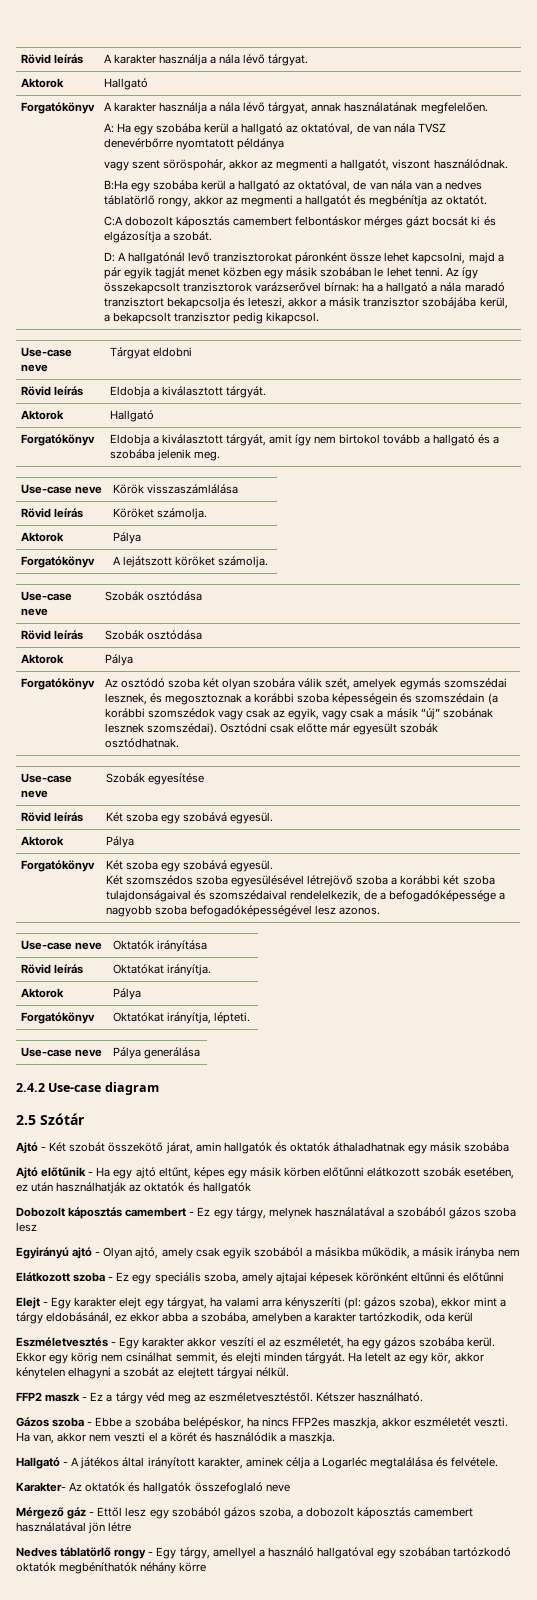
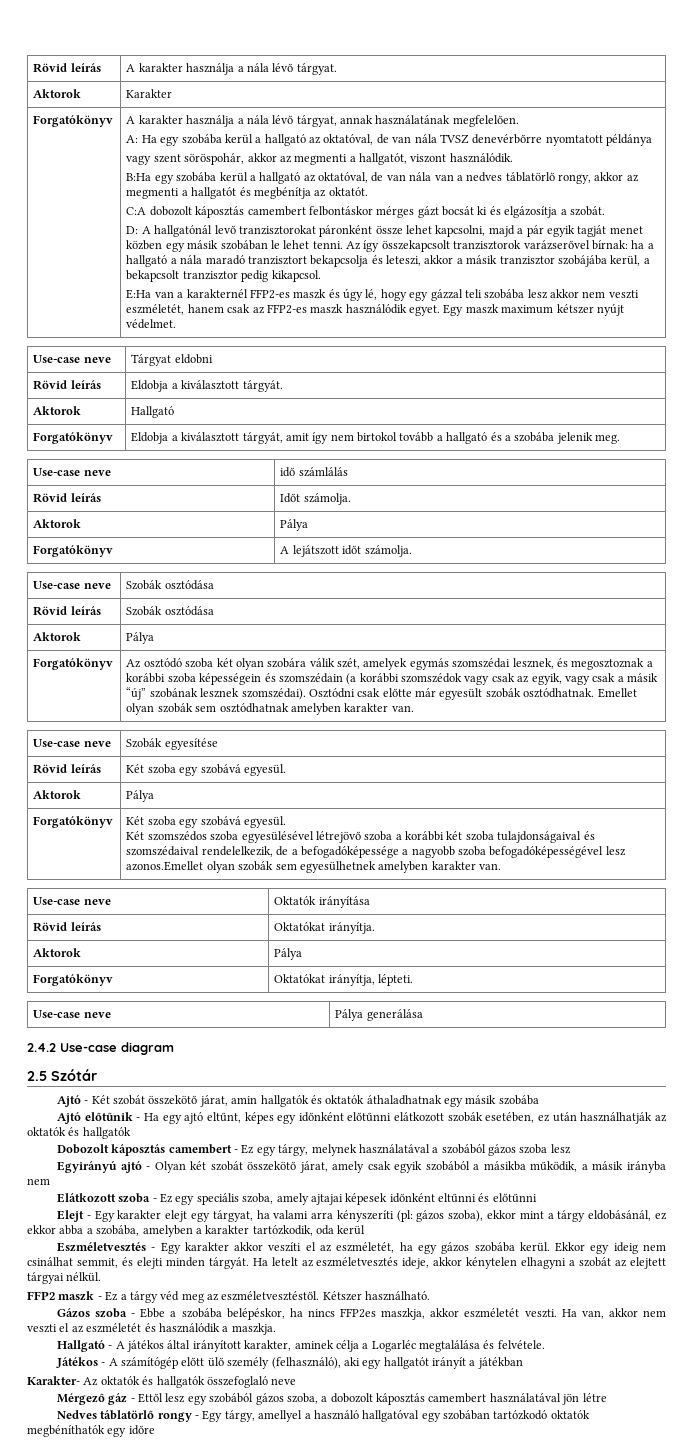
  Rövid leírás | A karakter használja a nála lévő tárgyat.
- Aktorok | Hallgató
+ Aktorok | Karakter
- vagy szent söröspohár, akkor az megmenti a hallgatót, viszont használódnak.
+ vagy szent söröspohár, akkor az megmenti a hallgatót, viszont használódik.
+ E:Ha van a karakternél FFP2-es maszk és úgy lé, hogy egy gázzal teli szobába lesz akkor nem veszti eszméletét, hanem csak az FFP2-es maszk használódik egyet. Egy maszk maximum kétszer nyújt védelmet.
- Use-case neve | Körök visszaszámlálása
- Rövid leírás | Köröket számolja.
+ Use-case neve | idő számlálás
+ Rövid leírás | Időt számolja.
- Forgatókönyv | A lejátszott köröket számolja.
+ Forgatókönyv | A lejátszott időt számolja.
+ Emellet olyan szobák sem osztódhatnak amelyben karakter van.
  Forgatókönyv | Két szoba egy szobává egyesül.
- Két szomszédos szoba egyesülésével létrejövő szoba a korábbi két szoba tulajdonságaival és szomszédaival rendelelkezik, de a befogadóképessége a nagyobb szoba befogadóképességével lesz azonos.
+ Két szomszédos szoba egyesülésével létrejövő szoba a korábbi két szoba tulajdonságaival és szomszédaival rendelelkezik, de a befogadóképessége a nagyobb szoba befogadóképességével lesz azonos.Emellet olyan szobák sem egyesülhetnek amelyben karakter van.
- Ajtó előtűnik - Ha egy ajtó eltűnt, képes egy másik körben előtűnni elátkozott szobák esetében, ez után használhatják az oktatók és hallgatók
+ Ajtó előtűnik - Ha egy ajtó eltűnt, képes egy időnként előtűnni elátkozott szobák esetében, ez után használhatják az oktatók és hallgatók
- Egyirányú ajtó - Olyan ajtó, amely csak egyik szobából a másikba működik, a másik irányba nem
+ Egyirányú ajtó - Olyan két szobát összekötő járat, amely csak egyik szobából a másikba működik, a másik irányba nem
- Elátkozott szoba - Ez egy speciális szoba, amely ajtajai képesek körönként eltűnni és előtűnni
+ Elátkozott szoba - Ez egy speciális szoba, amely ajtajai képesek időnként eltűnni és előtűnni
- Ekkor egy körig nem csinálhat semmit, és elejti minden tárgyát.
+ Ekkor egy ideig nem csinálhat semmit, és elejti minden tárgyát.
- Ha letelt az egy kör, akkor kénytelen elhagyni a szobát az elejtett tárgyai nélkül.
+ Ha letelt az eszméletvesztés ideje, akkor kénytelen elhagyni a szobát az elejtett tárgyai nélkül.
- Ha van, akkor nem veszti el a körét és használódik a maszkja.
+ Ha van, akkor nem veszti el az eszméletét és használódik a maszkja.
+ Játékos - A számítógép előtt ülő személy (felhasználó), aki egy hallgatót irányít a játékban
- Nedves táblatörlő rongy - Egy tárgy, amellyel a használó hallgatóval egy szobában tartózkodó oktatók megbéníthatók néhány körre
+ Nedves táblatörlő rongy - Egy tárgy, amellyel a használó hallgatóval egy szobában tartózkodó oktatók megbéníthatók egy időre

